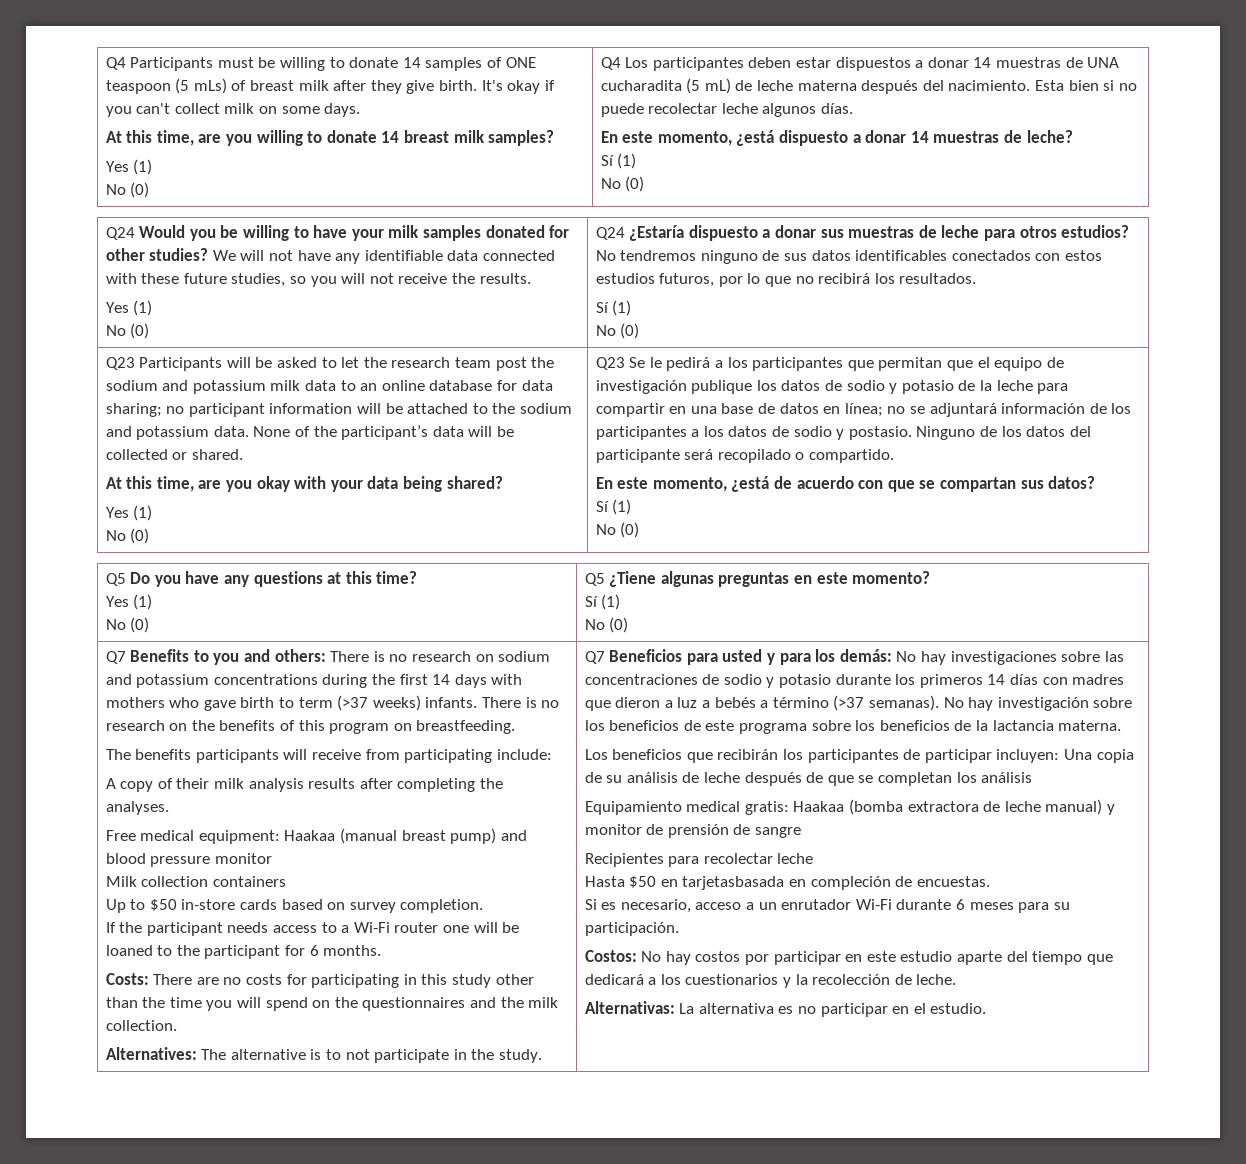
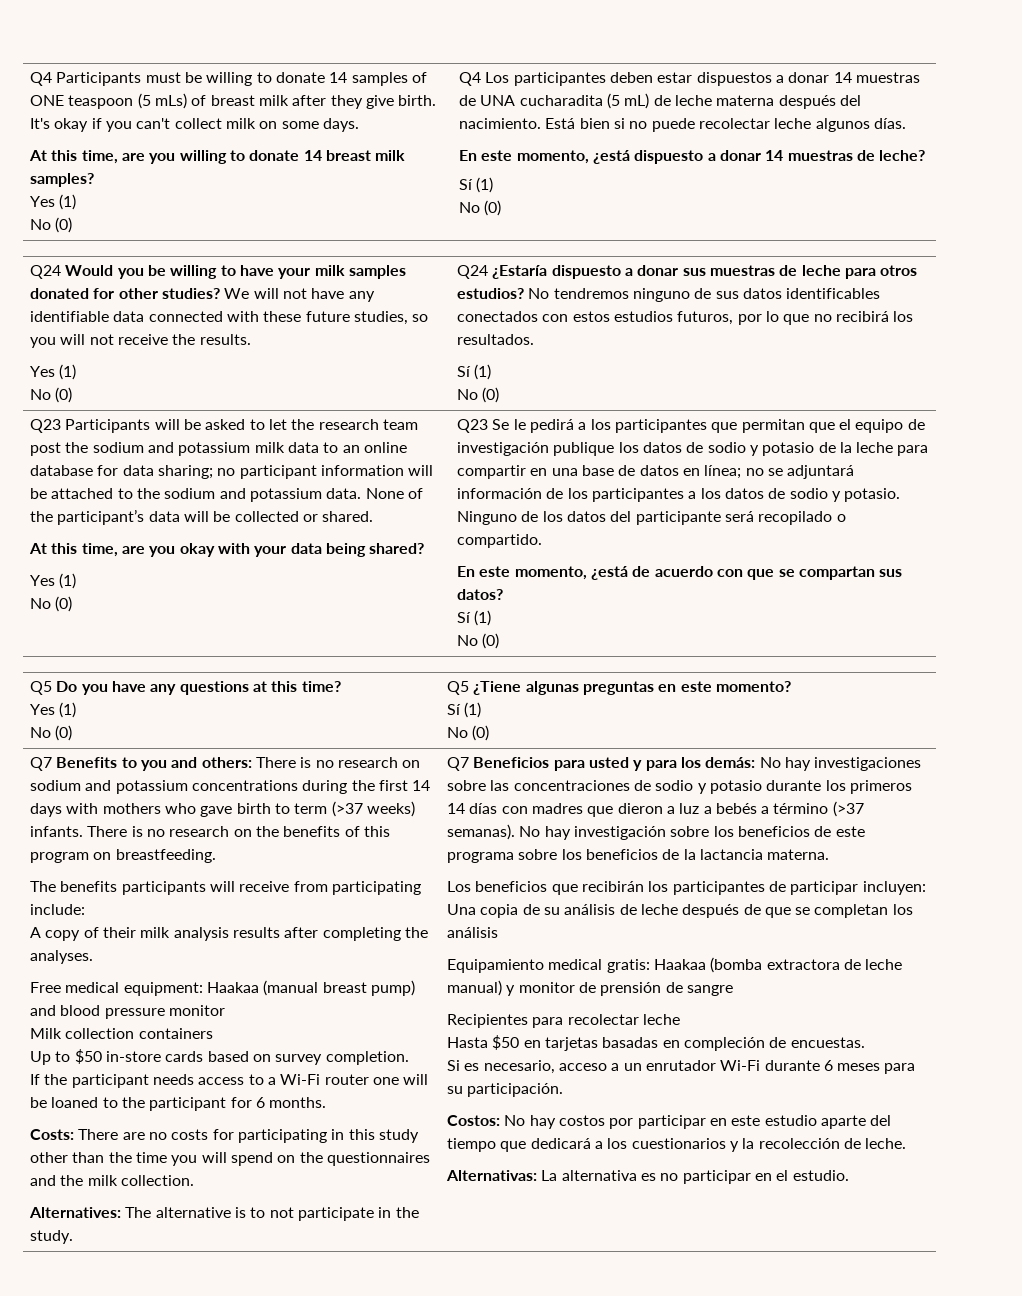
- Esta bien si no puede recolectar leche algunos días.
+ Está bien si no puede recolectar leche algunos días.
- Q23 Se le pedirá a los participantes que permitan que el equipo de investigación publique los datos de sodio y potasio de la leche para compartir en una base de datos en línea; no se adjuntará información de los participantes a los datos de sodio y postasio.
+ Q23 Se le pedirá a los participantes que permitan que el equipo de investigación publique los datos de sodio y potasio de la leche para compartir en una base de datos en línea; no se adjuntará información de los participantes a los datos de sodio y potasio.
- Hasta $50 en tarjetasbasada en compleción de encuestas.
+ Hasta $50 en tarjetas basadas en compleción de encuestas.

